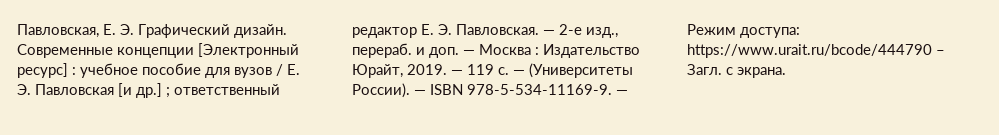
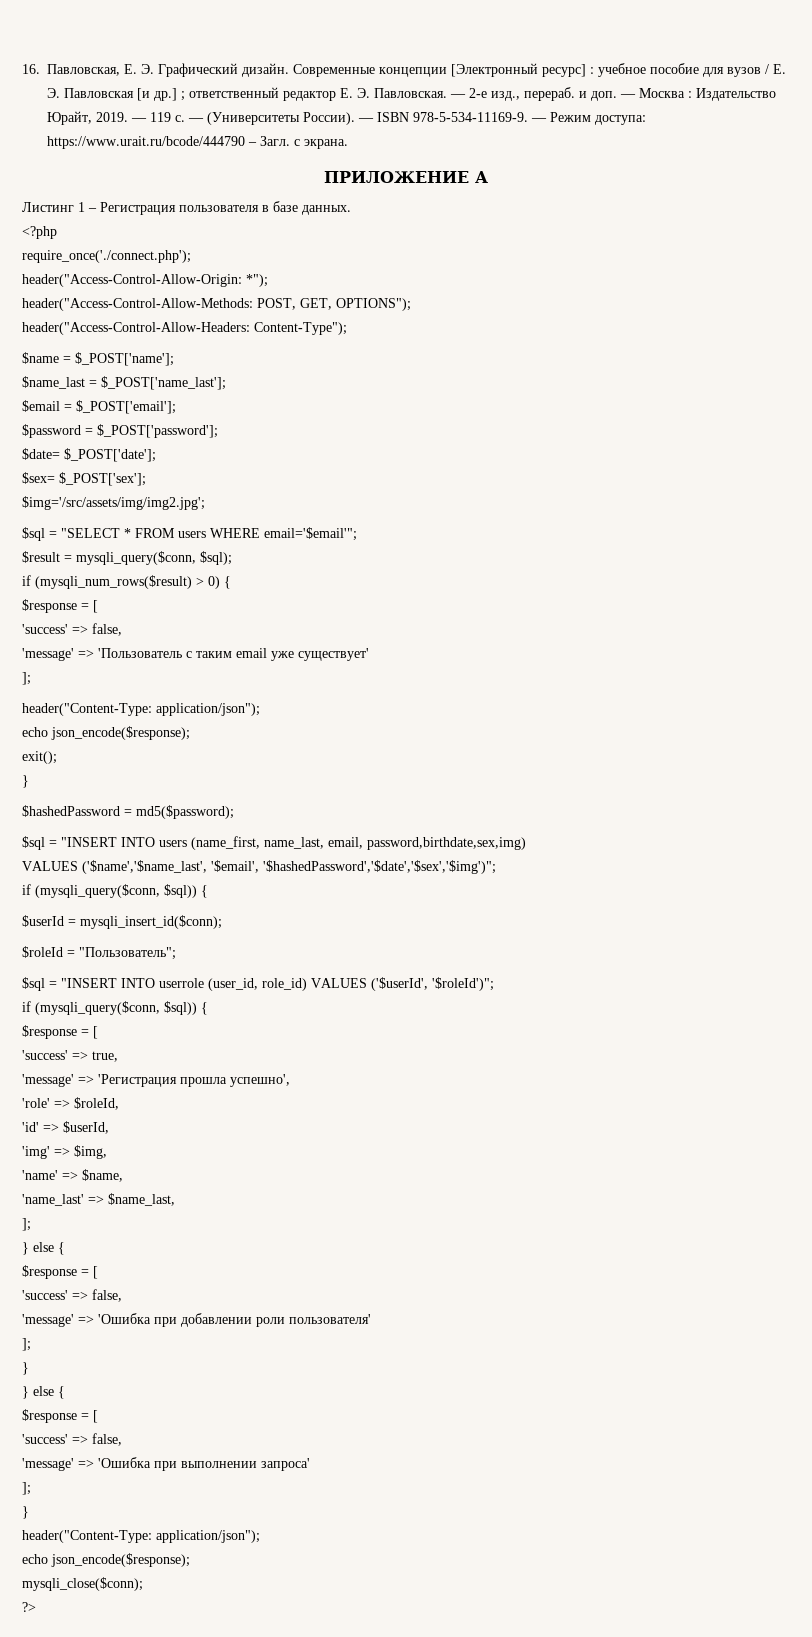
- Павловская, Е. Э. Графический дизайн.
+ 16. Павловская, Е. Э. Графический дизайн.
+ ПРИЛОЖЕНИЕ А
+ Листинг 1 – Регистрация пользователя в базе данных.
+ <?php
+ require_once('./connect.php');
+ header("Access-Control-Allow-Origin: *");
+ header("Access-Control-Allow-Methods: POST, GET, OPTIONS");
+ header("Access-Control-Allow-Headers: Content-Type");
+ $name = $_POST['name'];
+ $name_last = $_POST['name_last'];
+ $email = $_POST['email'];
+ $password = $_POST['password'];
+ $date= $_POST['date'];
+ $sex= $_POST['sex'];
+ $img='/src/assets/img/img2.jpg';
+ $sql = "SELECT * FROM users WHERE email='$email'";
+ $result = mysqli_query($conn, $sql);
+ if (mysqli_num_rows($result) > 0) {
+ $response = [
+ 'success' => false,
+ 'message' => 'Пользователь с таким email уже существует'
+ ];
+ header("Content-Type: application/json");
+ echo json_encode($response);
+ exit();
+ }
+ $hashedPassword = md5($password);
+ $sql = "INSERT INTO users (name_first, name_last, email, password,birthdate,sex,img)
+ VALUES ('$name','$name_last', '$email', '$hashedPassword','$date','$sex','$img')";
+ if (mysqli_query($conn, $sql)) {
+ $userId = mysqli_insert_id($conn);
+ $roleId = "Пользователь";
+ $sql = "INSERT INTO userrole (user_id, role_id) VALUES ('$userId', '$roleId')";
+ if (mysqli_query($conn, $sql)) {
+ $response = [
+ 'success' => true,
+ 'message' => 'Регистрация прошла успешно',
+ 'role' => $roleId,
+ 'id' => $userId,
+ 'img' => $img,
+ 'name' => $name,
+ 'name_last' => $name_last,
+ ];
+ } else {
+ $response = [
+ 'success' => false,
+ 'message' => 'Ошибка при добавлении роли пользователя'
+ ];
+ }
+ } else {
+ $response = [
+ 'success' => false,
+ 'message' => 'Ошибка при выполнении запроса'
+ ];
+ }
+ header("Content-Type: application/json");
+ echo json_encode($response);
+ mysqli_close($conn);
+ ?>

